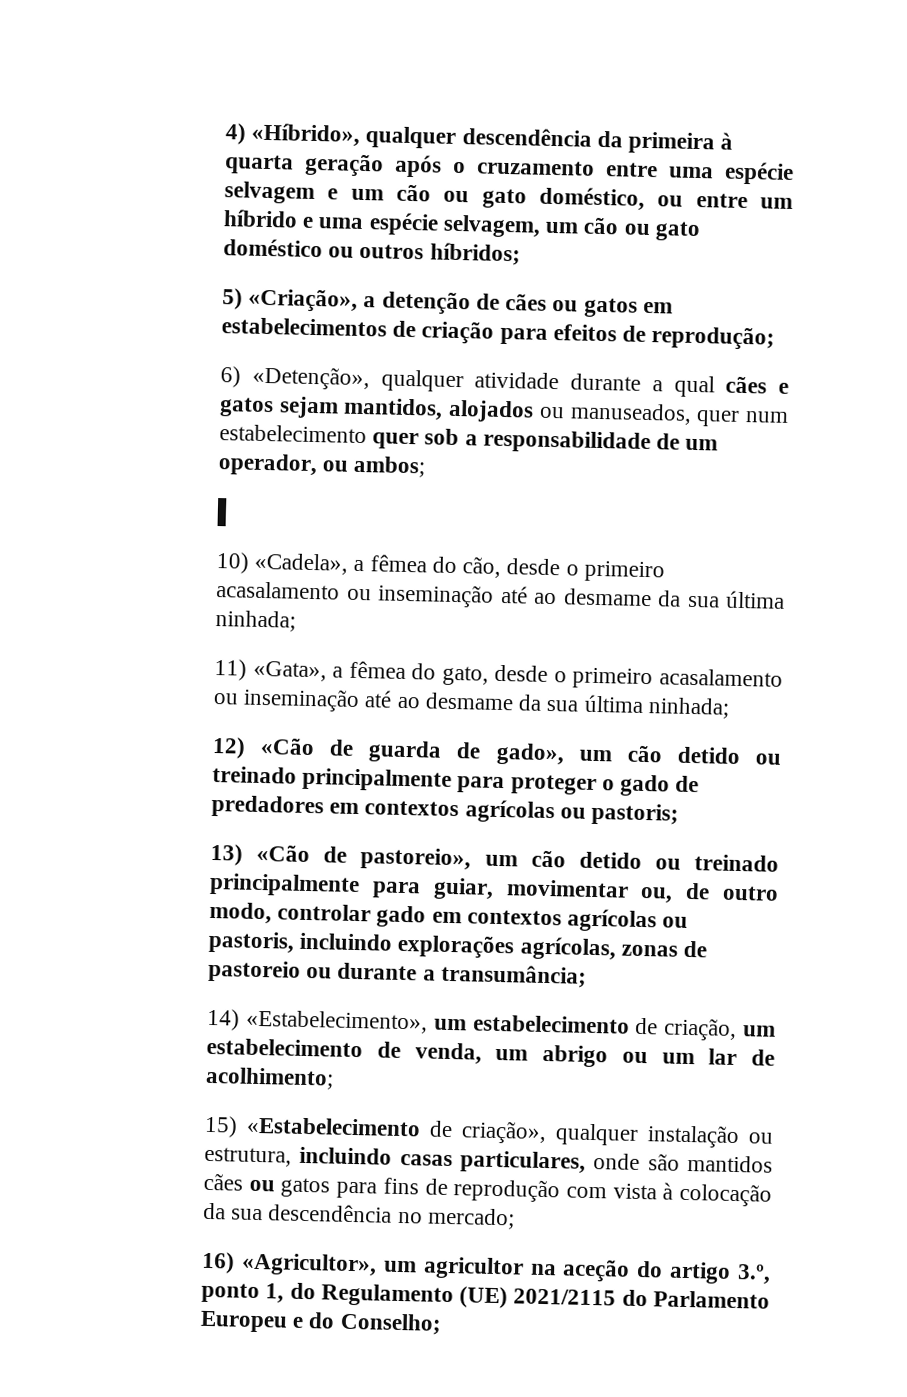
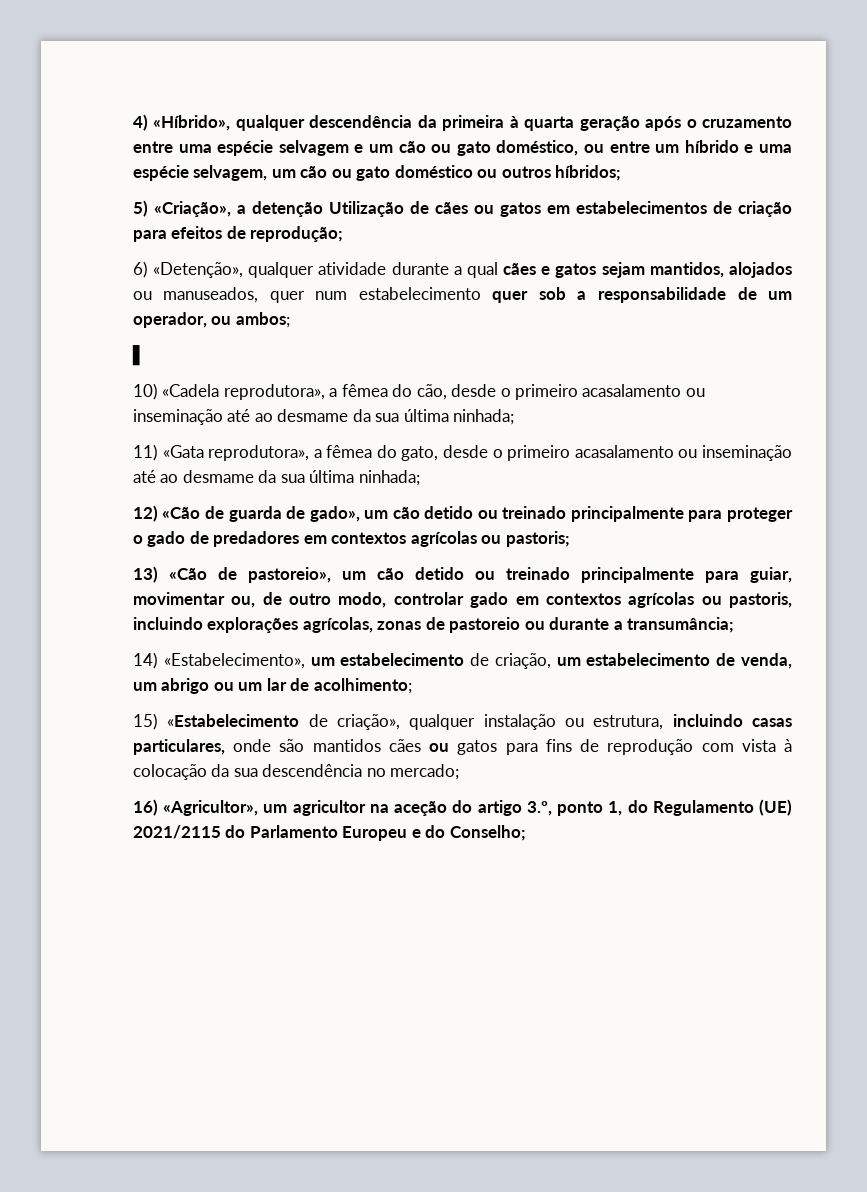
- 5) «Criação», a detenção de cães ou gatos em estabelecimentos de criação para efeitos de reprodução;
+ 5) «Criação», a detenção Utilização de cães ou gatos em estabelecimentos de criação para efeitos de reprodução;
- 10) «Cadela», a fêmea do cão, desde o primeiro acasalamento ou inseminação até ao desmame da sua última ninhada;
+ 10) «Cadela reprodutora», a fêmea do cão, desde o primeiro acasalamento ou inseminação até ao desmame da sua última ninhada;
- 11) «Gata», a fêmea do gato, desde o primeiro acasalamento ou inseminação até ao desmame da sua última ninhada;
+ 11) «Gata reprodutora», a fêmea do gato, desde o primeiro acasalamento ou inseminação até ao desmame da sua última ninhada;

